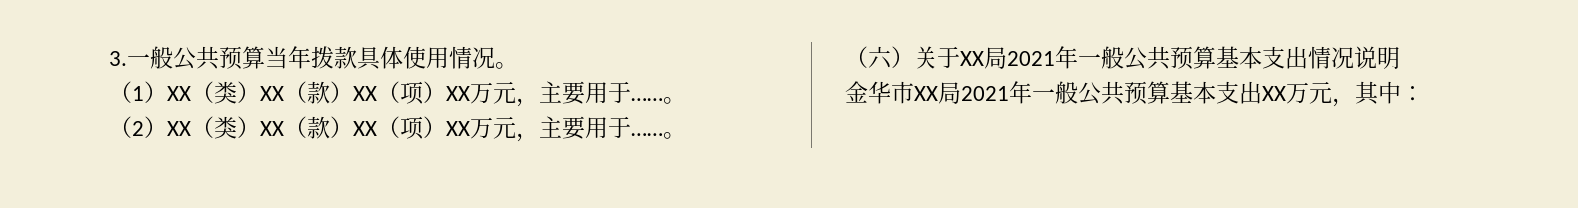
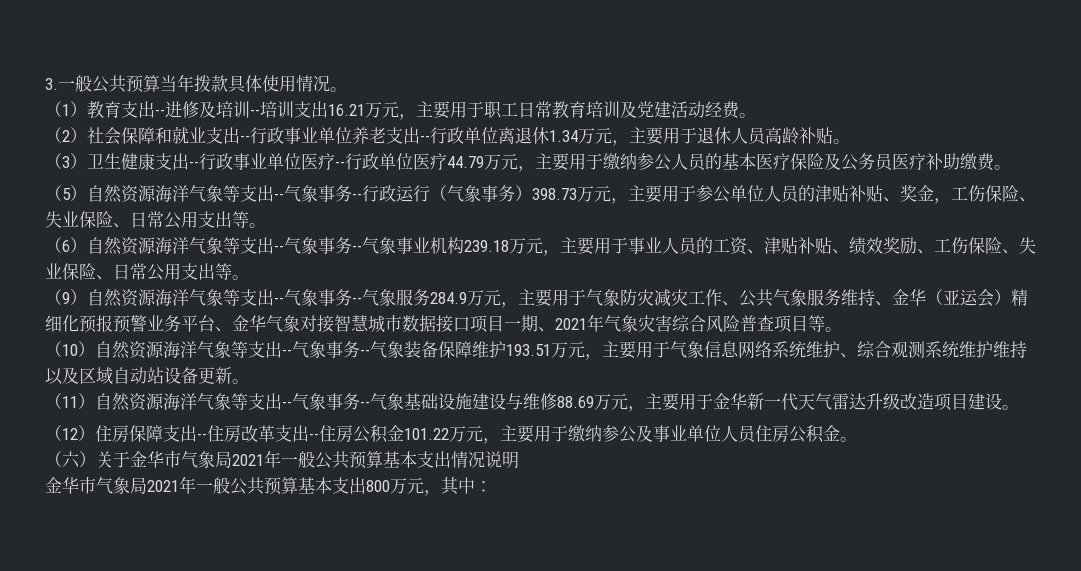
- （1）XX（类）XX（款）XX（项）XX万元，主要用于……。
- （2）XX（类）XX（款）XX（项）XX万元，主要用于……。
+ （1）教育支出--进修及培训--培训支出16.21万元，主要用于职工日常教育培训及党建活动经费。
+ （2）社会保障和就业支出--行政事业单位养老支出--行政单位离退休1.34万元，主要用于退休人员高龄补贴。
+ （3）卫生健康支出--行政事业单位医疗--行政单位医疗44.79万元，主要用于缴纳参公人员的基本医疗保险及公务员医疗补助缴费。
+ （5）自然资源海洋气象等支出--气象事务--行政运行（气象事务）398.73万元，主要用于参公单位人员的津贴补贴、奖金，工伤保险、失业保险、日常公用支出等。
+ （6）自然资源海洋气象等支出--气象事务--气象事业机构239.18万元，主要用于事业人员的工资、津贴补贴、绩效奖励、工伤保险、失业保险、日常公用支出等。
+ （9）自然资源海洋气象等支出--气象事务--气象服务284.9万元，主要用于气象防灾减灾工作、公共气象服务维持、金华（亚运会）精细化预报预警业务平台、金华气象对接智慧城市数据接口项目一期、2021年气象灾害综合风险普查项目等。
+ （10）自然资源海洋气象等支出--气象事务--气象装备保障维护193.51万元，主要用于气象信息网络系统维护、综合观测系统维护维持以及区域自动站设备更新。
+ （11）自然资源海洋气象等支出--气象事务--气象基础设施建设与维修88.69万元，主要用于金华新一代天气雷达升级改造项目建设。
+ （12）住房保障支出--住房改革支出--住房公积金101.22万元，主要用于缴纳参公及事业单位人员住房公积金。
- （六）关于XX局2021年一般公共预算基本支出情况说明
+ （六）关于金华市气象局2021年一般公共预算基本支出情况说明
- 金华市XX局2021年一般公共预算基本支出XX万元，其中：
+ 金华市气象局2021年一般公共预算基本支出800万元，其中：

